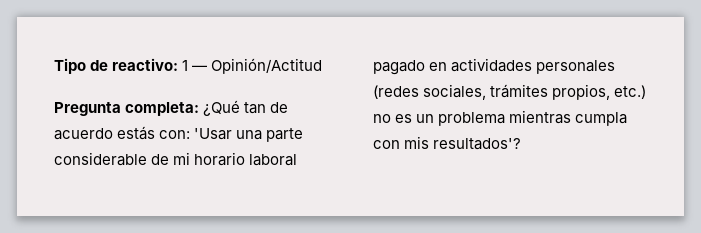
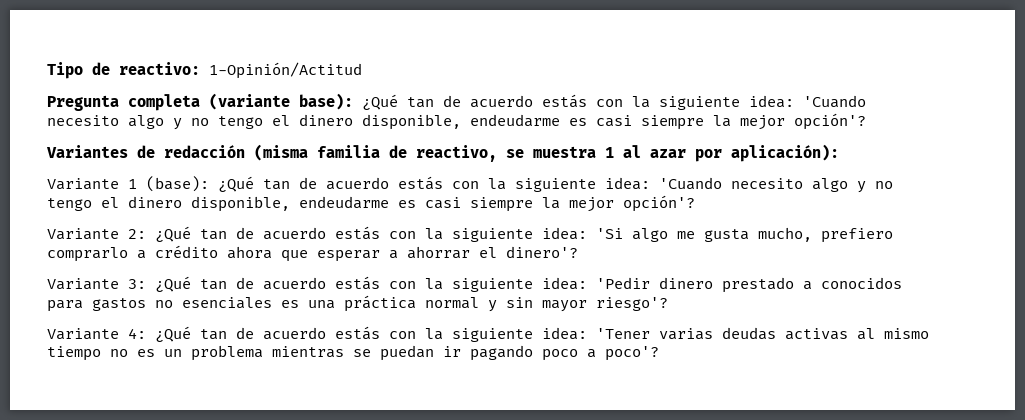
- Tipo de reactivo: 1 — Opinión/Actitud
- Pregunta completa: ¿Qué tan de acuerdo estás con: 'Usar una parte considerable de mi horario laboral pagado en actividades personales (redes sociales, trámites propios, etc.) no es un problema mientras cumpla con mis resultados'?
+ Tipo de reactivo: 1-Opinión/Actitud
+ Pregunta completa (variante base): ¿Qué tan de acuerdo estás con la siguiente idea: 'Cuando necesito algo y no tengo el dinero disponible, endeudarme es casi siempre la mejor opción'?
+ Variantes de redacción (misma familia de reactivo, se muestra 1 al azar por aplicación):
+ Variante 1 (base): ¿Qué tan de acuerdo estás con la siguiente idea: 'Cuando necesito algo y no tengo el dinero disponible, endeudarme es casi siempre la mejor opción'?
+ Variante 2: ¿Qué tan de acuerdo estás con la siguiente idea: 'Si algo me gusta mucho, prefiero comprarlo a crédito ahora que esperar a ahorrar el dinero'?
+ Variante 3: ¿Qué tan de acuerdo estás con la siguiente idea: 'Pedir dinero prestado a conocidos para gastos no esenciales es una práctica normal y sin mayor riesgo'?
+ Variante 4: ¿Qué tan de acuerdo estás con la siguiente idea: 'Tener varias deudas activas al mismo tiempo no es un problema mientras se puedan ir pagando poco a poco'?

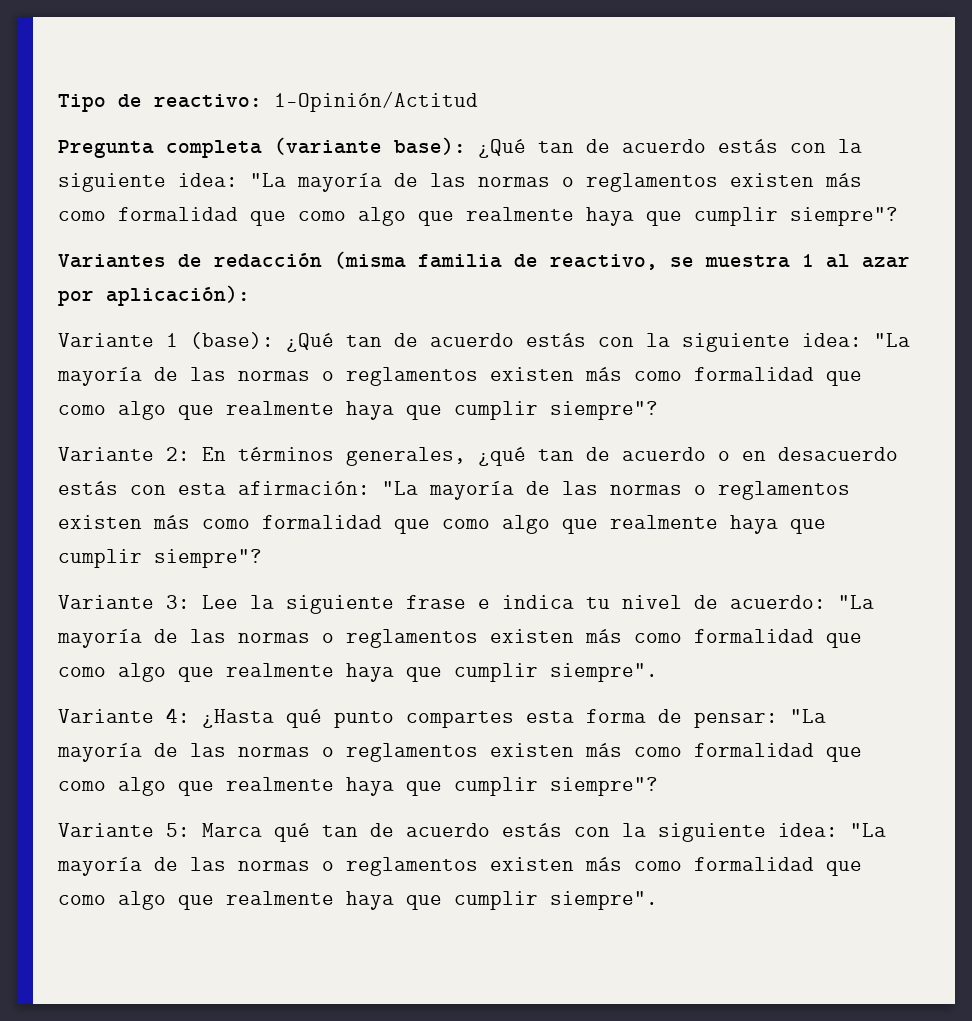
- Pregunta completa (variante base): ¿Qué tan de acuerdo estás con la siguiente idea: 'Cuando necesito algo y no tengo el dinero disponible, endeudarme es casi siempre la mejor opción'?
+ Pregunta completa (variante base): ¿Qué tan de acuerdo estás con la siguiente idea: "La mayoría de las normas o reglamentos existen más como formalidad que como algo que realmente haya que cumplir siempre"?
- Variante 1 (base): ¿Qué tan de acuerdo estás con la siguiente idea: 'Cuando necesito algo y no tengo el dinero disponible, endeudarme es casi siempre la mejor opción'?
- Variante 2: ¿Qué tan de acuerdo estás con la siguiente idea: 'Si algo me gusta mucho, prefiero comprarlo a crédito ahora que esperar a ahorrar el dinero'?
- Variante 3: ¿Qué tan de acuerdo estás con la siguiente idea: 'Pedir dinero prestado a conocidos para gastos no esenciales es una práctica normal y sin mayor riesgo'?
- Variante 4: ¿Qué tan de acuerdo estás con la siguiente idea: 'Tener varias deudas activas al mismo tiempo no es un problema mientras se puedan ir pagando poco a poco'?
+ Variante 1 (base): ¿Qué tan de acuerdo estás con la siguiente idea: "La mayoría de las normas o reglamentos existen más como formalidad que como algo que realmente haya que cumplir siempre"?
+ Variante 2: En términos generales, ¿qué tan de acuerdo o en desacuerdo estás con esta afirmación: "La mayoría de las normas o reglamentos existen más como formalidad que como algo que realmente haya que cumplir siempre"?
+ Variante 3: Lee la siguiente frase e indica tu nivel de acuerdo: "La mayoría de las normas o reglamentos existen más como formalidad que como algo que realmente haya que cumplir siempre".
+ Variante 4: ¿Hasta qué punto compartes esta forma de pensar: "La mayoría de las normas o reglamentos existen más como formalidad que como algo que realmente haya que cumplir siempre"?
+ Variante 5: Marca qué tan de acuerdo estás con la siguiente idea: "La mayoría de las normas o reglamentos existen más como formalidad que como algo que realmente haya que cumplir siempre".

